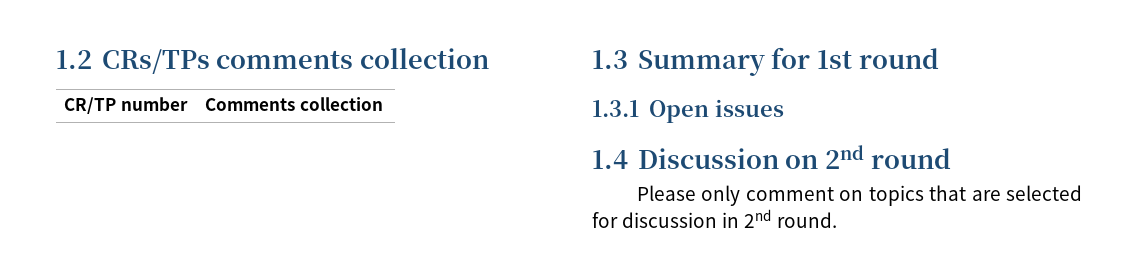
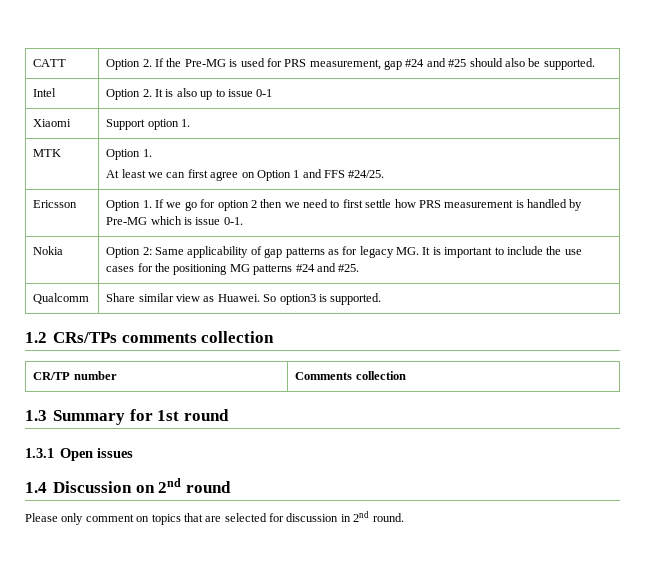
+ CATT | Option 2. If the Pre-MG is used for PRS measurement, gap #24 and #25 should also be supported.
+ Intel | Option 2. It is also up to issue 0-1
+ Xiaomi | Support option 1.
+ MTK | Option 1.
+ At least we can first agree on Option 1 and FFS #24/25.
+ Ericsson | Option 1. If we go for option 2 then we need to first settle how PRS measurement is handled by Pre-MG which is issue 0-1.
+ Nokia | Option 2: Same applicability of gap patterns as for legacy MG. It is important to include the use cases for the positioning MG patterns #24 and #25.
+ Qualcomm | Share similar view as Huawei. So option3 is supported.

